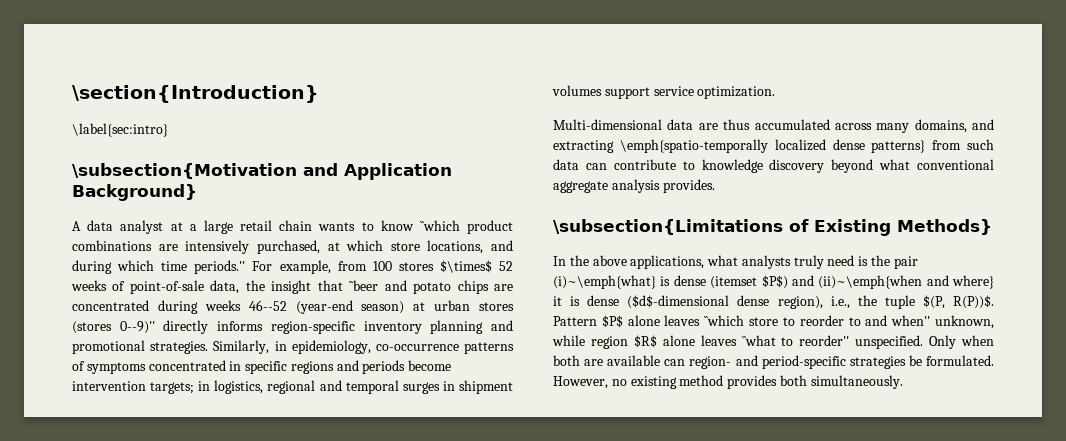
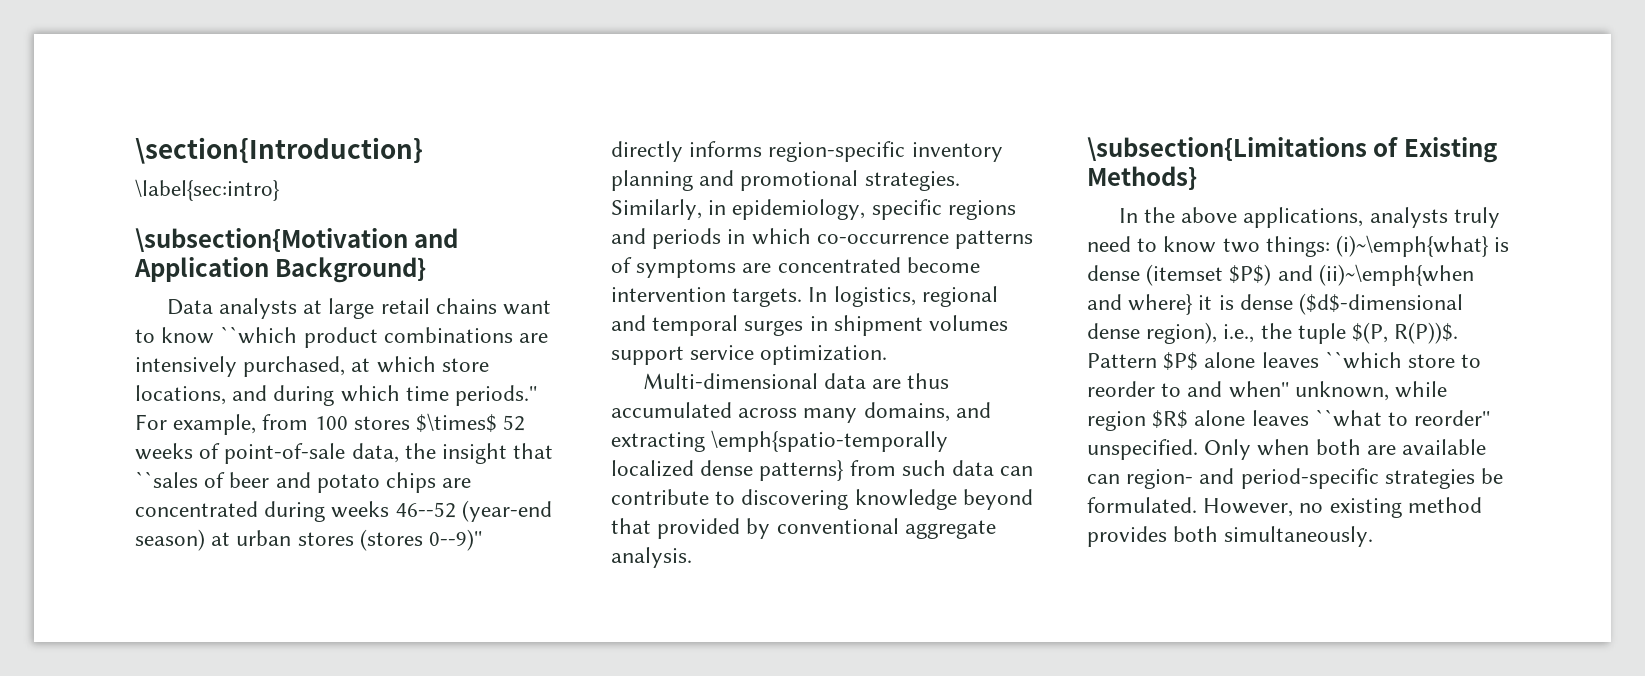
- A data analyst at a large retail chain wants to know ``which product combinations are intensively purchased, at which store locations, and during which time periods.''
+ Data analysts at large retail chains want to know ``which product combinations are intensively purchased, at which store locations, and during which time periods.''
- For example, from 100 stores $\times$ 52 weeks of point-of-sale data, the insight that ``beer and potato chips are concentrated during weeks 46--52 (year-end season) at urban stores (stores 0--9)'' directly informs region-specific inventory planning and promotional strategies.
+ For example, from 100 stores $\times$ 52 weeks of point-of-sale data, the insight that ``sales of beer and potato chips are concentrated during weeks 46--52 (year-end season) at urban stores (stores 0--9)'' directly informs region-specific inventory planning and promotional strategies.
- Similarly, in epidemiology, co-occurrence patterns of symptoms concentrated in specific regions and periods become intervention targets; in logistics, regional and temporal surges in shipment volumes support service optimization.
+ Similarly, in epidemiology, specific regions and periods in which co-occurrence patterns of symptoms are concentrated become intervention targets. In logistics, regional and temporal surges in shipment volumes support service optimization.
- Multi-dimensional data are thus accumulated across many domains, and extracting \emph{spatio-temporally localized dense patterns} from such data can contribute to knowledge discovery beyond what conventional aggregate analysis provides.
+ Multi-dimensional data are thus accumulated across many domains, and extracting \emph{spatio-temporally localized dense patterns} from such data can contribute to discovering knowledge beyond that provided by conventional aggregate analysis.
- In the above applications, what analysts truly need is the pair (i)~\emph{what} is dense (itemset $P$) and (ii)~\emph{when and where} it is dense ($d$-dimensional dense region), i.e., the tuple $(P, R(P))$.
+ In the above applications, analysts truly need to know two things: (i)~\emph{what} is dense (itemset $P$) and (ii)~\emph{when and where} it is dense ($d$-dimensional dense region), i.e., the tuple $(P, R(P))$.

